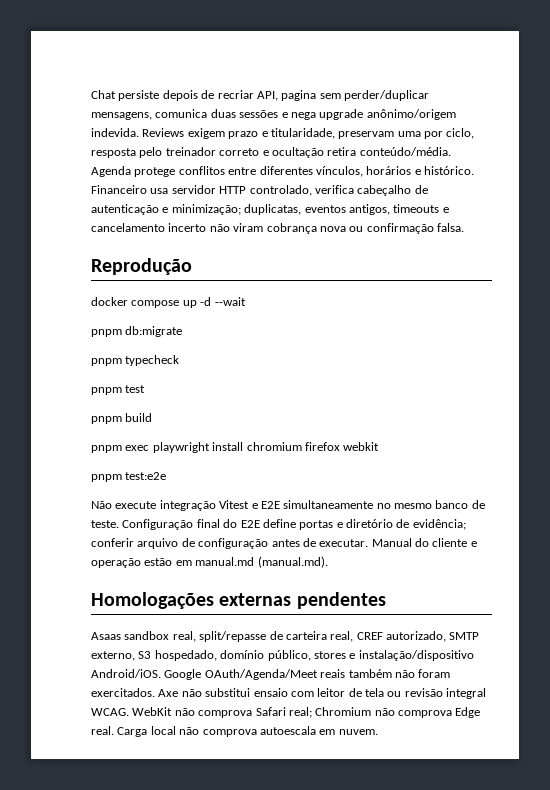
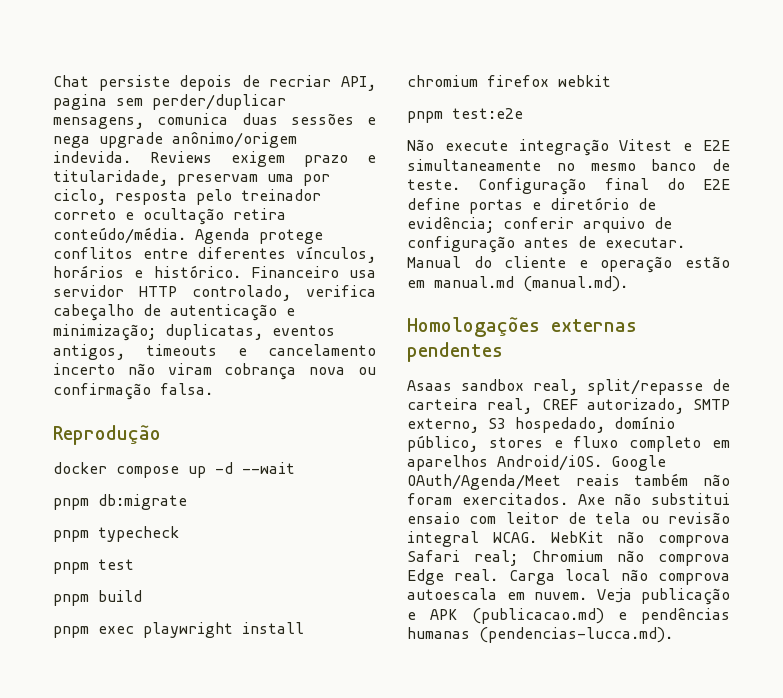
- Asaas sandbox real, split/repasse de carteira real, CREF autorizado, SMTP externo, S3 hospedado, domínio público, stores e instalação/dispositivo Android/iOS.
+ Asaas sandbox real, split/repasse de carteira real, CREF autorizado, SMTP externo, S3 hospedado, domínio público, stores e fluxo completo em aparelhos Android/iOS.
+ Veja publicação e APK (publicacao.md) e pendências humanas (pendencias-lucca.md).

